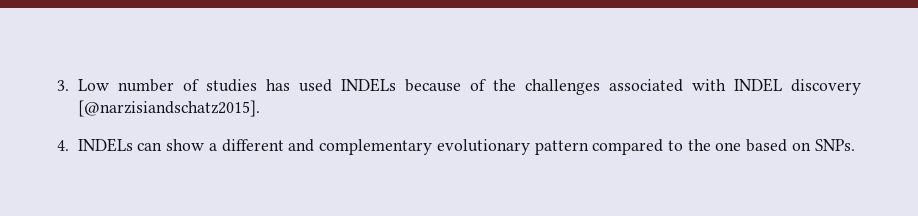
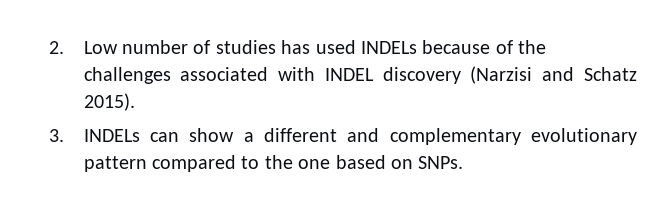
- 3. Low number of studies has used INDELs because of the challenges associated with INDEL discovery [@narzisiandschatz2015].
- 4. INDELs can show a different and complementary evolutionary pattern compared to the one based on SNPs.
+ 2. Low number of studies has used INDELs because of the challenges associated with INDEL discovery (Narzisi and Schatz 2015).
+ 3. INDELs can show a different and complementary evolutionary pattern compared to the one based on SNPs.

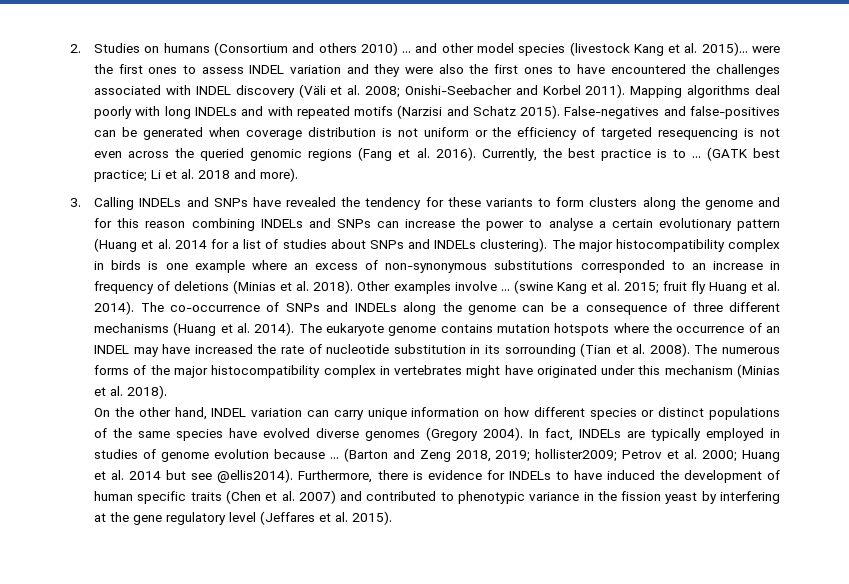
- 2. Low number of studies has used INDELs because of the challenges associated with INDEL discovery (Narzisi and Schatz 2015).
- 3. INDELs can show a different and complementary evolutionary pattern compared to the one based on SNPs.
+ 2. Studies on humans (Consortium and others 2010) … and other model species (livestock Kang et al. 2015)… were the first ones to assess INDEL variation and they were also the first ones to have encountered the challenges associated with INDEL discovery (Väli et al. 2008; Onishi-Seebacher and Korbel 2011). Mapping algorithms deal poorly with long INDELs and with repeated motifs (Narzisi and Schatz 2015). False-negatives and false-positives can be generated when coverage distribution is not uniform or the efficiency of targeted resequencing is not even across the queried genomic regions (Fang et al. 2016). Currently, the best practice is to … (GATK best practice; Li et al. 2018 and more).
+ 3. Calling INDELs and SNPs have revealed the tendency for these variants to form clusters along the genome and for this reason combining INDELs and SNPs can increase the power to analyse a certain evolutionary pattern (Huang et al. 2014 for a list of studies about SNPs and INDELs clustering). The major histocompatibility complex in birds is one example where an excess of non-synonymous substitutions corresponded to an increase in frequency of deletions (Minias et al. 2018). Other examples involve … (swine Kang et al. 2015; fruit fly Huang et al. 2014). The co-occurrence of SNPs and INDELs along the genome can be a consequence of three different mechanisms (Huang et al. 2014). The eukaryote genome contains mutation hotspots where the occurrence of an INDEL may have increased the rate of nucleotide substitution in its sorrounding (Tian et al. 2008). The numerous forms of the major histocompatibility complex in vertebrates might have originated under this mechanism (Minias et al. 2018).
+ On the other hand, INDEL variation can carry unique information on how different species or distinct populations of the same species have evolved diverse genomes (Gregory 2004). In fact, INDELs are typically employed in studies of genome evolution because … (Barton and Zeng 2018, 2019; hollister2009; Petrov et al. 2000; Huang et al. 2014 but see @ellis2014). Furthermore, there is evidence for INDELs to have induced the development of human specific traits (Chen et al. 2007) and contributed to phenotypic variance in the fission yeast by interfering at the gene regulatory level (Jeffares et al. 2015).

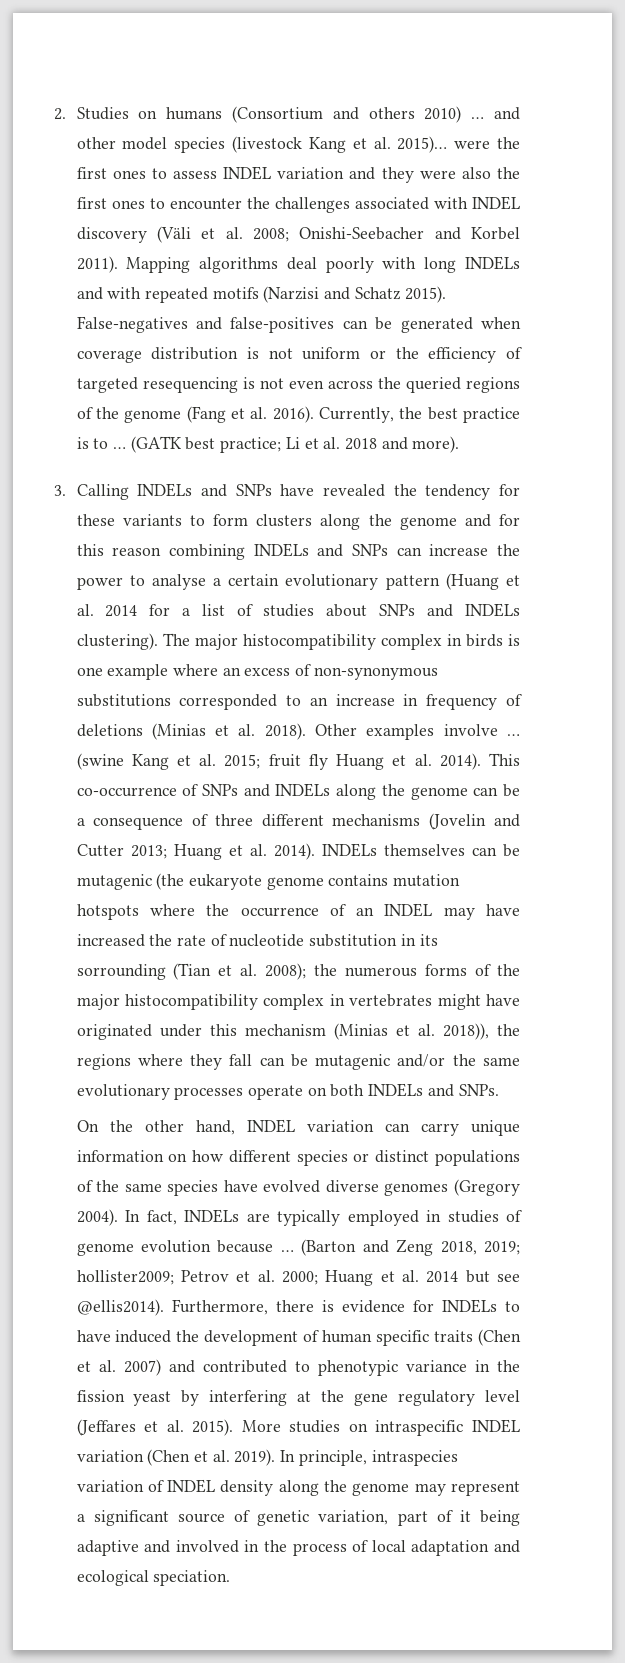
- 2. Studies on humans (Consortium and others 2010) … and other model species (livestock Kang et al. 2015)… were the first ones to assess INDEL variation and they were also the first ones to have encountered the challenges associated with INDEL discovery (Väli et al. 2008; Onishi-Seebacher and Korbel 2011).
+ 2. Studies on humans (Consortium and others 2010) … and other model species (livestock Kang et al. 2015)… were the first ones to assess INDEL variation and they were also the first ones to encounter the challenges associated with INDEL discovery (Väli et al. 2008; Onishi-Seebacher and Korbel 2011).
- False-negatives and false-positives can be generated when coverage distribution is not uniform or the efficiency of targeted resequencing is not even across the queried genomic regions (Fang et al. 2016).
+ False-negatives and false-positives can be generated when coverage distribution is not uniform or the efficiency of targeted resequencing is not even across the queried regions of the genome (Fang et al. 2016).
- The co-occurrence of SNPs and INDELs along the genome can be a consequence of three different mechanisms (Huang et al. 2014). The eukaryote genome contains mutation hotspots where the occurrence of an INDEL may have increased the rate of nucleotide substitution in its sorrounding (Tian et al. 2008). The numerous forms of the major histocompatibility complex in vertebrates might have originated under this mechanism (Minias et al. 2018).
+ This co-occurrence of SNPs and INDELs along the genome can be a consequence of three different mechanisms (Jovelin and Cutter 2013; Huang et al. 2014). INDELs themselves can be mutagenic (the eukaryote genome contains mutation hotspots where the occurrence of an INDEL may have increased the rate of nucleotide substitution in its sorrounding (Tian et al. 2008); the numerous forms of the major histocompatibility complex in vertebrates might have originated under this mechanism (Minias et al. 2018)), the regions where they fall can be mutagenic and/or the same evolutionary processes operate on both INDELs and SNPs.
+ More studies on intraspecific INDEL variation (Chen et al. 2019). In principle, intraspecies variation of INDEL density along the genome may represent a significant source of genetic variation, part of it being adaptive and involved in the process of local adaptation and ecological speciation.

